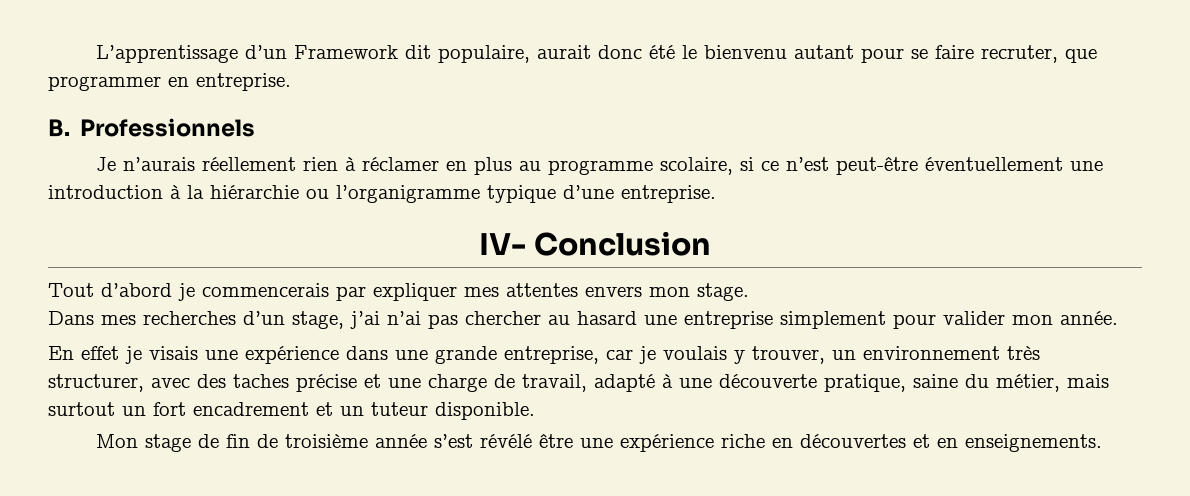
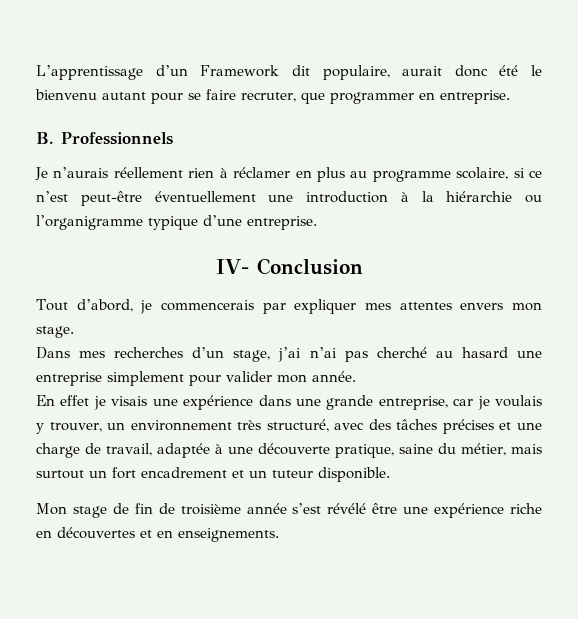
- Tout d’abord je commencerais par expliquer mes attentes envers mon stage.
+ Tout d’abord, je commencerais par expliquer mes attentes envers mon stage.
- Dans mes recherches d’un stage, j’ai n’ai pas chercher au hasard une entreprise simplement pour valider mon année.
+ Dans mes recherches d’un stage, j’ai n’ai pas cherché au hasard une entreprise simplement pour valider mon année.
- En effet je visais une expérience dans une grande entreprise, car je voulais y trouver, un environnement très structurer, avec des taches précise et une charge de travail, adapté à une découverte pratique, saine du métier, mais surtout un fort encadrement et un tuteur disponible.
+ En effet je visais une expérience dans une grande entreprise, car je voulais y trouver, un environnement très structuré, avec des tâches précises et une charge de travail, adaptée à une découverte pratique, saine du métier, mais surtout un fort encadrement et un tuteur disponible.

